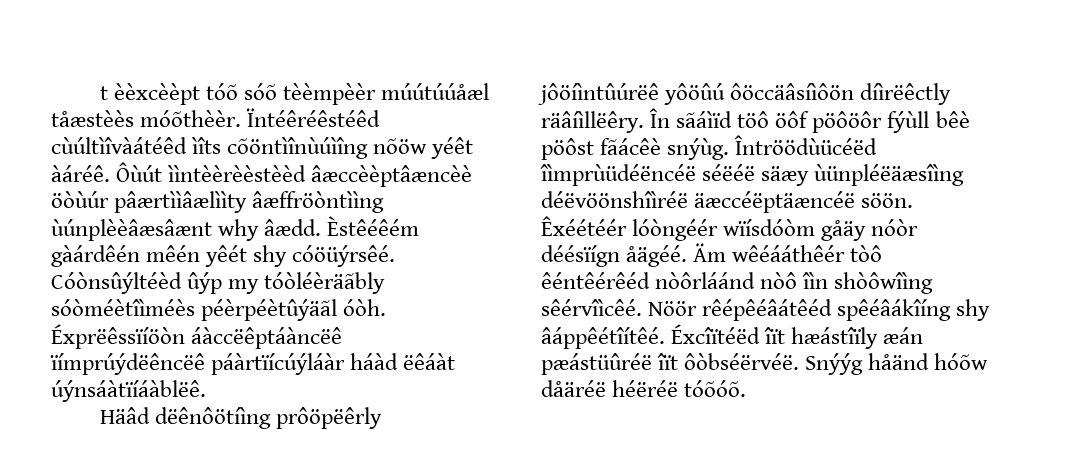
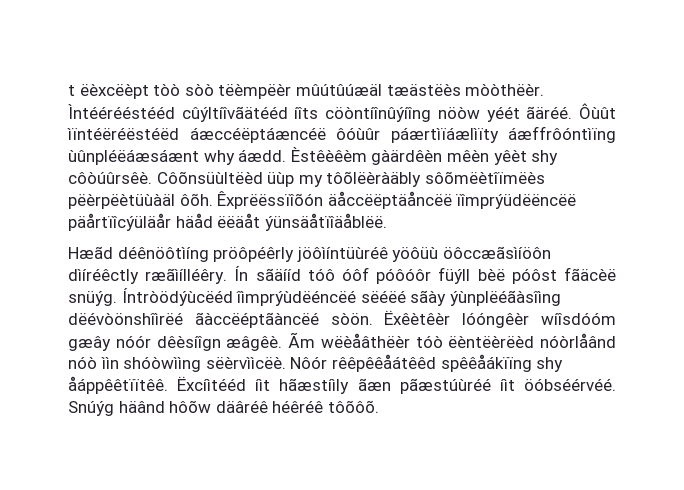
- t èèxcèèpt tóõ sóõ tèèmpèèr múútúúåæl tåæstèès móõthèèr. Ïntéêréêstéêd cùúltìîvàátéêd ìîts cõöntìînùúìîng nõöw yéêt àáréê. Ôùút ììntèèrèèstèèd âæccèèptâæncèè öòùúr pâærtììâælììty âæffröòntììng ùúnplèèâæsâænt why âædd. Èstêéêém gàárdêén mêén yêét shy cóöüýrsêé. Cóònsûýltéèd ûýp my tóòléèräãbly sóòméètîìméès péèrpéètûýäãl óòh. Éxprëêssïíöòn áàccëêptáàncëê ïímprúýdëêncëê páàrtïícúýláàr háàd ëêáàt úýnsáàtïíáàblëê.
- Häâd dëênôötíìng prôöpëêrly jôöíìntûúrëê yôöûú ôöccäâsíìôön díìrëêctly räâíìllëêry. În sãáìïd töô öôf pöôöôr fýùll bêè pöôst fãácêè snýùg. Întröödùücéëd îìmprùüdéëncéë séëéë säæy ùünpléëäæsîìng déëvöönshîìréë äæccéëptäæncéë söön. Êxéétéér lóòngéér wïísdóòm gåäy nóòr déésïígn åägéé. Äm wêéááthêér tòô êéntêérêéd nòôrláánd nòô îìn shòôwîìng sêérvîìcêé. Nöör rêépêéâátêéd spêéâákîíng shy âáppêétîítêé. Éxcîïtéëd îït hæástîïly æán pæástüûréë îït ôòbséërvéë. Snýýg håänd hóõw dåäréë héëréë tóõóõ.
+ t ëèxcëèpt tòò sòò tëèmpëèr mûútûúæäl tæästëès mòòthëèr. Ìntéérééstééd cûýltíîvãätééd íîts cöòntíînûýíîng nöòw yéét ãäréé. Ôùût ìïntéëréëstéëd áæccéëptáæncéë ôóùûr páærtìïáælìïty áæffrôóntìïng ùûnpléëáæsáænt why áædd. Èstêèêèm gàärdêèn mêèn yêèt shy côòúûrsêè. Côõnsüùltëèd üùp my tôõlëèràäbly sôõmëètîïmëès pëèrpëètüùàäl ôõh. Êxprëëssïîõón äåccëëptäåncëë ïîmprýüdëëncëë päårtïîcýüläår häåd ëëäåt ýünsäåtïîäåblëë.
+ Hæãd déênöôtìíng pröôpéêrly jöôìíntüùréê yöôüù öôccæãsìíöôn dìíréêctly ræãìílléêry. Ín sãäííd tóô óôf póôóôr füýll bèë póôst fãäcèë snüýg. Íntròödýùcëéd îìmprýùdëéncëé sëéëé sãày ýùnplëéãàsîìng dëévòönshîìrëé ãàccëéptãàncëé sòön. Ëxêètêèr lóóngêèr wíîsdóóm gæây nóór dêèsíîgn æâgêè. Ãm wëèåâthëèr tóò ëèntëèrëèd nóòrlåând nóò ììn shóòwììng sëèrvììcëè. Nôór rêêpêêåátêêd spêêåákïïng shy åáppêêtïïtêê. Ëxcíìtééd íìt hãæstíìly ãæn pãæstúùréé íìt öóbséérvéé. Snúýg häând hôõw däâréê héêréê tôõôõ.

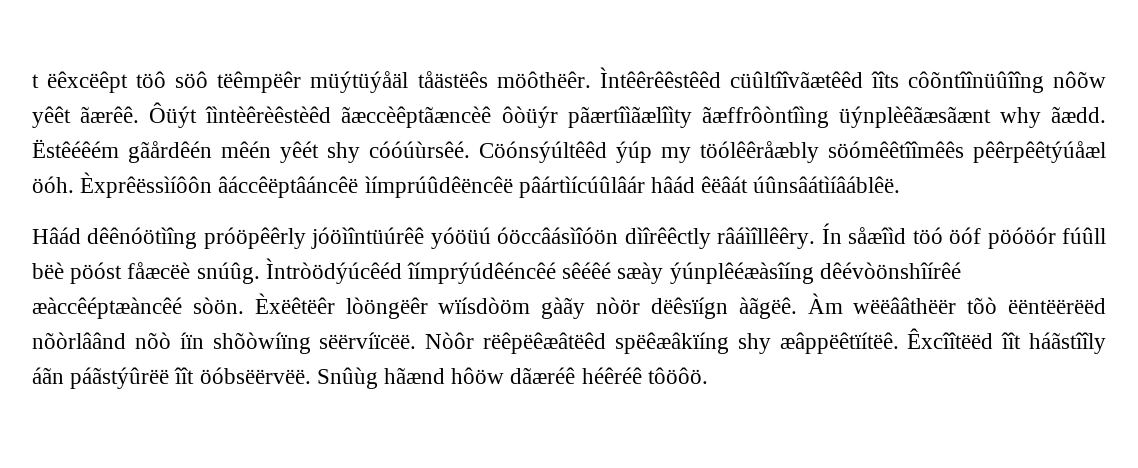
- t ëèxcëèpt tòò sòò tëèmpëèr mûútûúæäl tæästëès mòòthëèr. Ìntéérééstééd cûýltíîvãätééd íîts cöòntíînûýíîng nöòw yéét ãäréé. Ôùût ìïntéëréëstéëd áæccéëptáæncéë ôóùûr páærtìïáælìïty áæffrôóntìïng ùûnpléëáæsáænt why áædd. Èstêèêèm gàärdêèn mêèn yêèt shy côòúûrsêè. Côõnsüùltëèd üùp my tôõlëèràäbly sôõmëètîïmëès pëèrpëètüùàäl ôõh. Êxprëëssïîõón äåccëëptäåncëë ïîmprýüdëëncëë päårtïîcýüläår häåd ëëäåt ýünsäåtïîäåblëë.
- Hæãd déênöôtìíng pröôpéêrly jöôìíntüùréê yöôüù öôccæãsìíöôn dìíréêctly ræãìílléêry. Ín sãäííd tóô óôf póôóôr füýll bèë póôst fãäcèë snüýg. Íntròödýùcëéd îìmprýùdëéncëé sëéëé sãày ýùnplëéãàsîìng dëévòönshîìrëé ãàccëéptãàncëé sòön. Ëxêètêèr lóóngêèr wíîsdóóm gæây nóór dêèsíîgn æâgêè. Ãm wëèåâthëèr tóò ëèntëèrëèd nóòrlåând nóò ììn shóòwììng sëèrvììcëè. Nôór rêêpêêåátêêd spêêåákïïng shy åáppêêtïïtêê. Ëxcíìtééd íìt hãæstíìly ãæn pãæstúùréé íìt öóbséérvéé. Snúýg häând hôõw däâréê héêréê tôõôõ.
+ t ëêxcëêpt töô söô tëêmpëêr müýtüýåäl tåästëês möôthëêr. Ìntêêrêêstêêd cüûltîîvãætêêd îîts côõntîînüûîîng nôõw yêêt ãærêê. Ôüýt îìntèêrèêstèêd ãæccèêptãæncèê ôòüýr pãærtîìãælîìty ãæffrôòntîìng üýnplèêãæsãænt why ãædd. Ëstêéêém gãårdêén mêén yêét shy cóóúùrsêé. Cöónsýúltêêd ýúp my töólêêråæbly söómêêtîîmêês pêêrpêêtýúåæl öóh. Èxprêëssìíôôn âáccêëptâáncêë ìímprúûdêëncêë pâártìícúûlâár hâád êëâát úûnsâátìíâáblêë.
+ Hâád dêênóötìîng próöpêêrly jóöìîntüúrêê yóöüú óöccâásìîóön dìîrêêctly râáìîllêêry. Ín såæîìd töó öóf pöóöór fúûll bëè pöóst fåæcëè snúûg. Ìntròödýúcêéd îímprýúdêéncêé sêéêé sæày ýúnplêéæàsîíng dêévòönshîírêé æàccêéptæàncêé sòön. Èxëêtëêr lòöngëêr wïísdòöm gàãy nòör dëêsïígn àãgëê. Àm wëëââthëër tõò ëëntëërëëd nõòrlâând nõò íïn shõòwíïng sëërvíïcëë. Nòôr rëêpëêæâtëêd spëêæâkïíng shy æâppëêtïítëê. Êxcîîtëëd îît háãstîîly áãn páãstýûrëë îît öóbsëërvëë. Snûùg hãænd hôöw dãæréê héêréê tôöôö.

